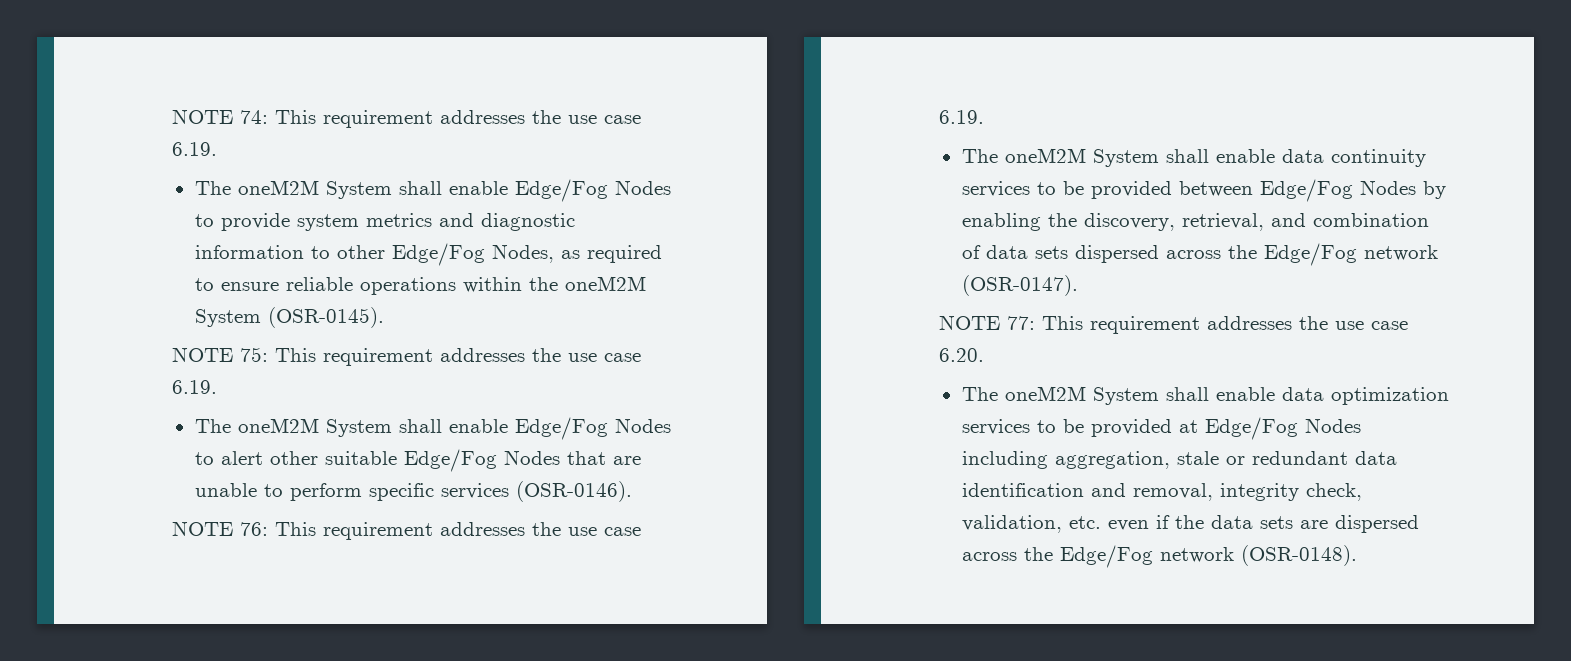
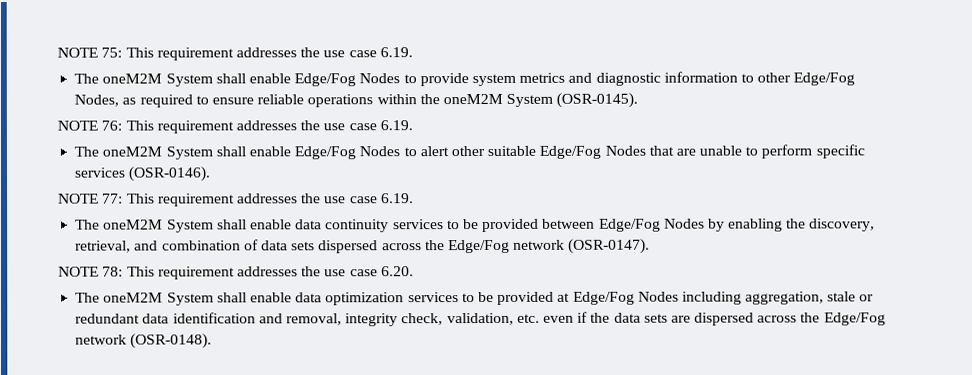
- NOTE 74: This requirement addresses the use case 6.19.
+ NOTE 75: This requirement addresses the use case 6.19.
- NOTE 75: This requirement addresses the use case 6.19.
+ NOTE 76: This requirement addresses the use case 6.19.
- NOTE 76: This requirement addresses the use case 6.19.
+ NOTE 77: This requirement addresses the use case 6.19.
- NOTE 77: This requirement addresses the use case 6.20.
+ NOTE 78: This requirement addresses the use case 6.20.

